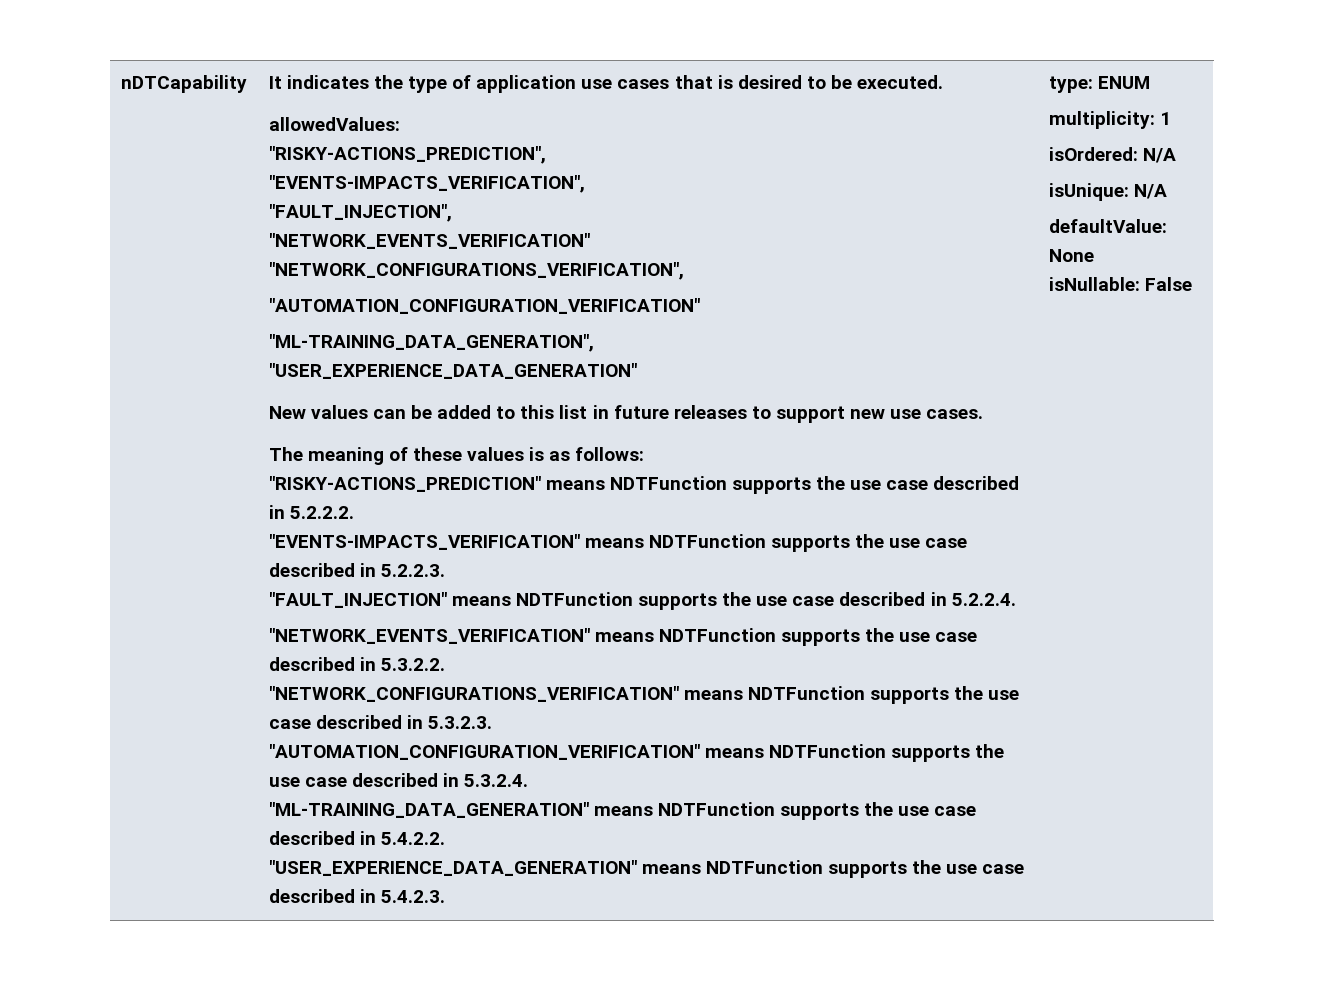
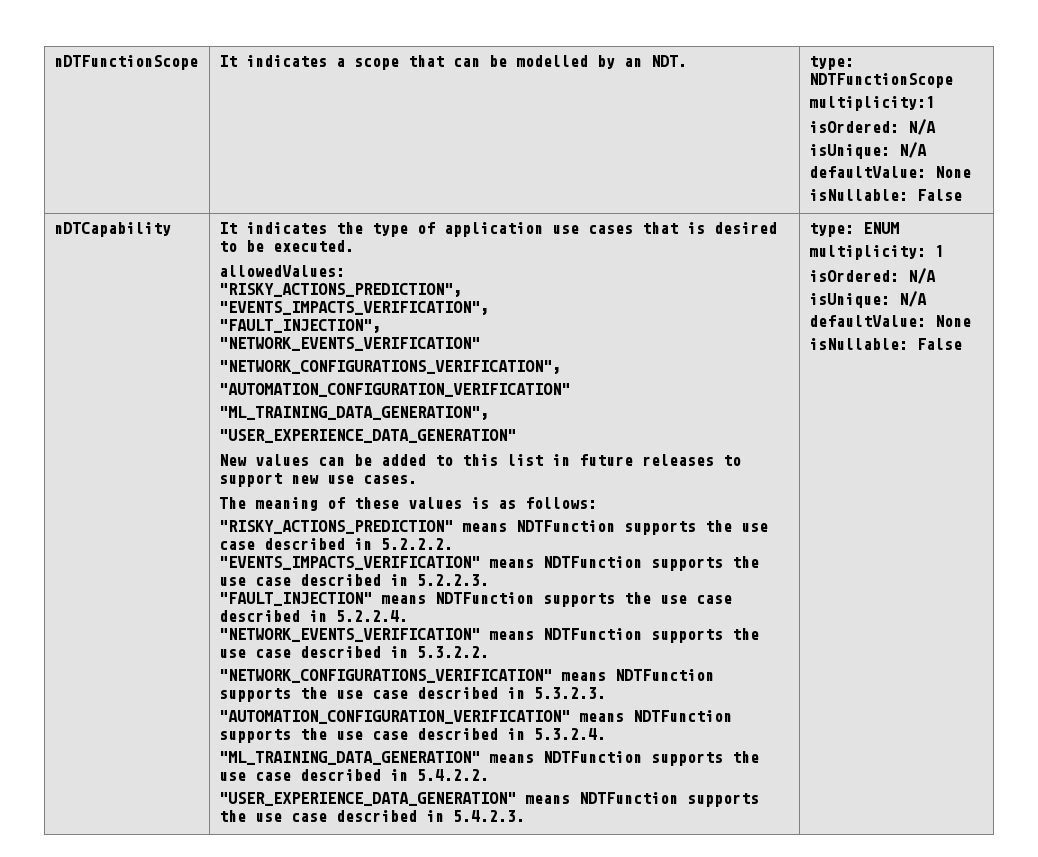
+ nDTFunctionScope | It indicates a scope that can be modelled by an NDT. | type: NDTFunctionScope
+ multiplicity:1
+ isOrdered: N/A
+ isUnique: N/A
+ defaultValue: None
+ isNullable: False
- "RISKY-ACTIONS_PREDICTION",
- "EVENTS-IMPACTS_VERIFICATION",
+ "RISKY_ACTIONS_PREDICTION",
+ "EVENTS_IMPACTS_VERIFICATION",
- "ML-TRAINING_DATA_GENERATION",
+ "ML_TRAINING_DATA_GENERATION",
- "RISKY-ACTIONS_PREDICTION" means NDTFunction supports the use case described in 5.2.2.2.
+ "RISKY_ACTIONS_PREDICTION" means NDTFunction supports the use case described in 5.2.2.2.
- "EVENTS-IMPACTS_VERIFICATION" means NDTFunction supports the use case described in 5.2.2.3.
+ "EVENTS_IMPACTS_VERIFICATION" means NDTFunction supports the use case described in 5.2.2.3.
- "ML-TRAINING_DATA_GENERATION" means NDTFunction supports the use case described in 5.4.2.2.
+ "ML_TRAINING_DATA_GENERATION" means NDTFunction supports the use case described in 5.4.2.2.

